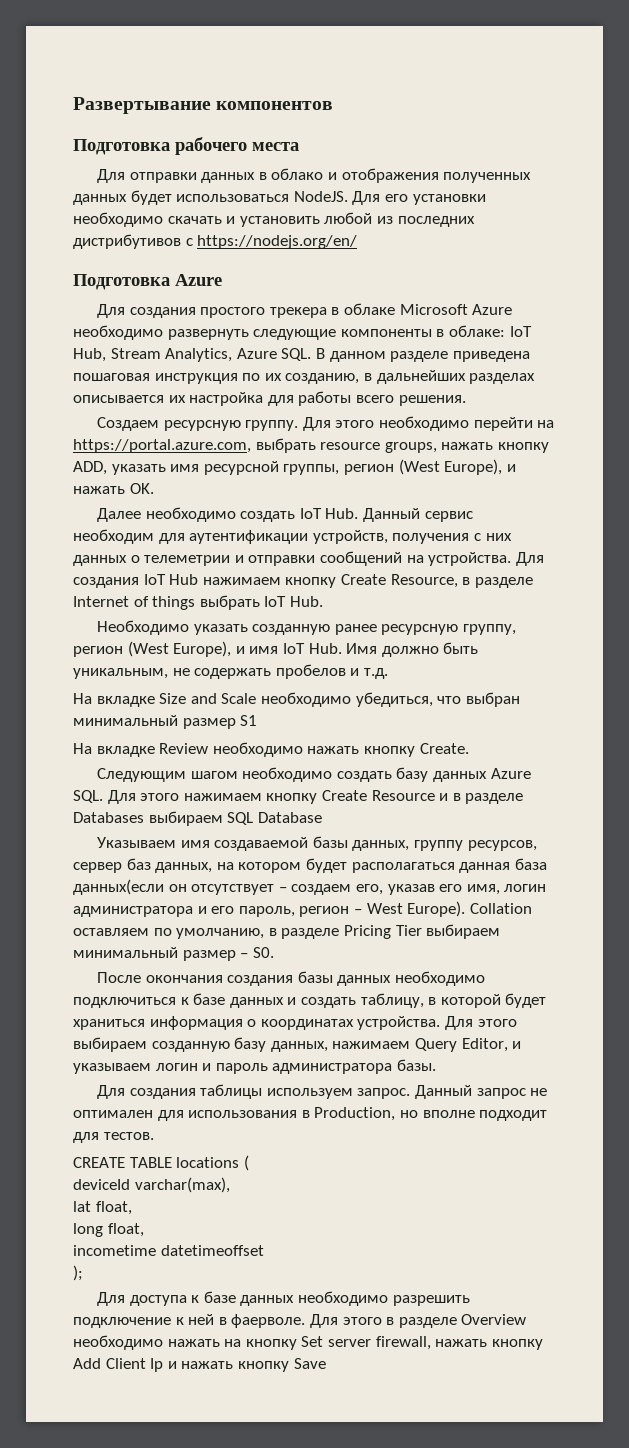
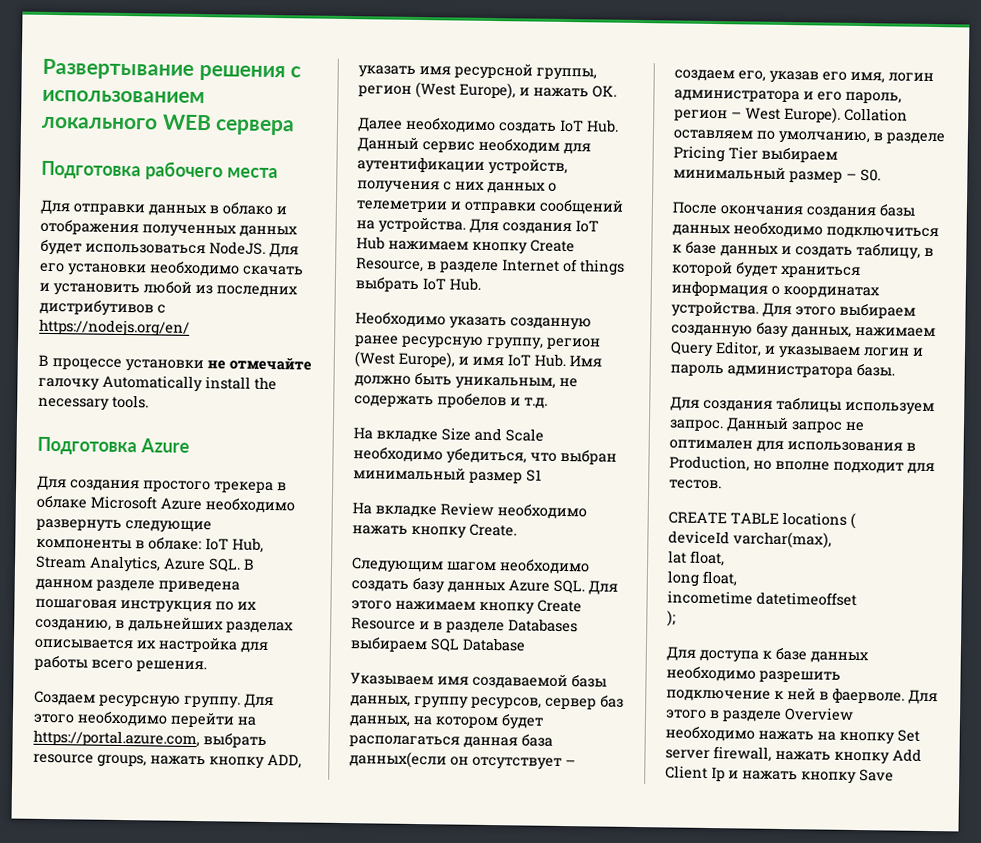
- Развертывание компонентов
+ Развертывание решения с использованием локального WEB сервера
+ В процессе установки не отмечайте галочку Automatically install the necessary tools.

